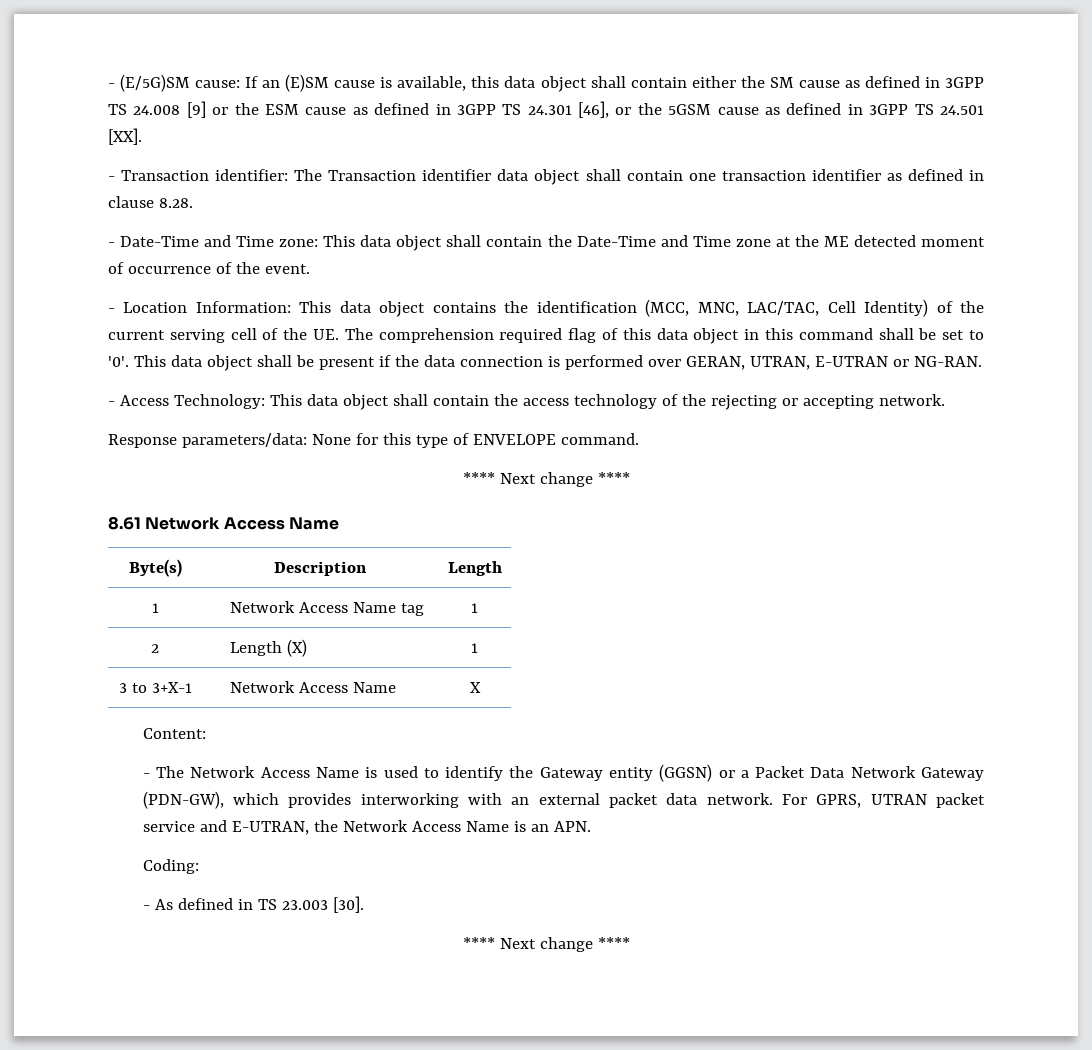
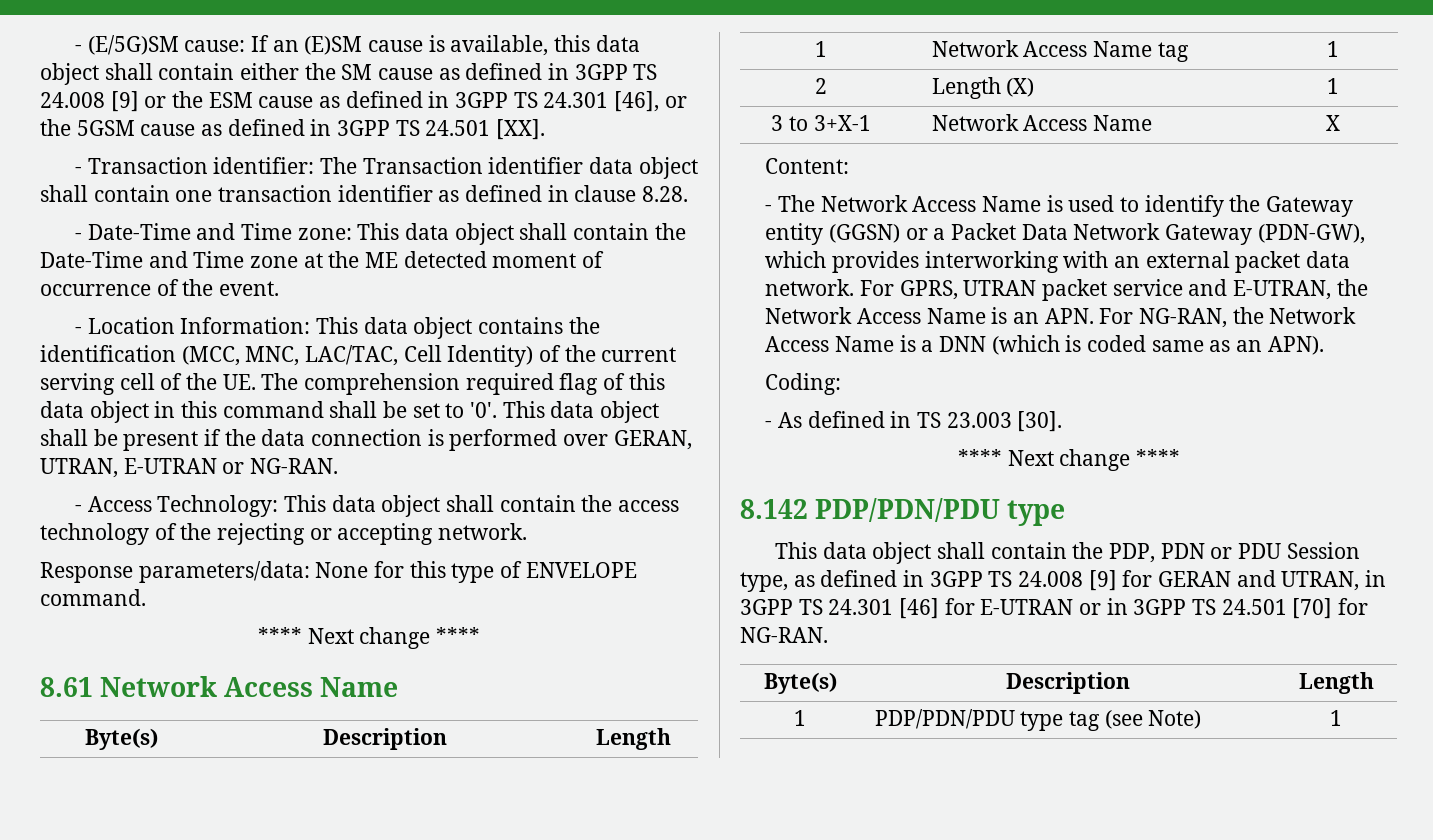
- For GPRS, UTRAN packet service and E-UTRAN, the Network Access Name is an APN.
+ For GPRS, UTRAN packet service and E-UTRAN, the Network Access Name is an APN. For NG-RAN, the Network Access Name is a DNN (which is coded same as an APN).
+ 8.142 PDP/PDN/PDU type
+ This data object shall contain the PDP, PDN or PDU Session type, as defined in 3GPP TS 24.008 [9] for GERAN and UTRAN, in 3GPP TS 24.301 [46] for E-UTRAN or in 3GPP TS 24.501 [70] for NG-RAN.
+ Byte(s) | Description | Length
+ 1 | PDP/PDN/PDU type tag (see Note) | 1

